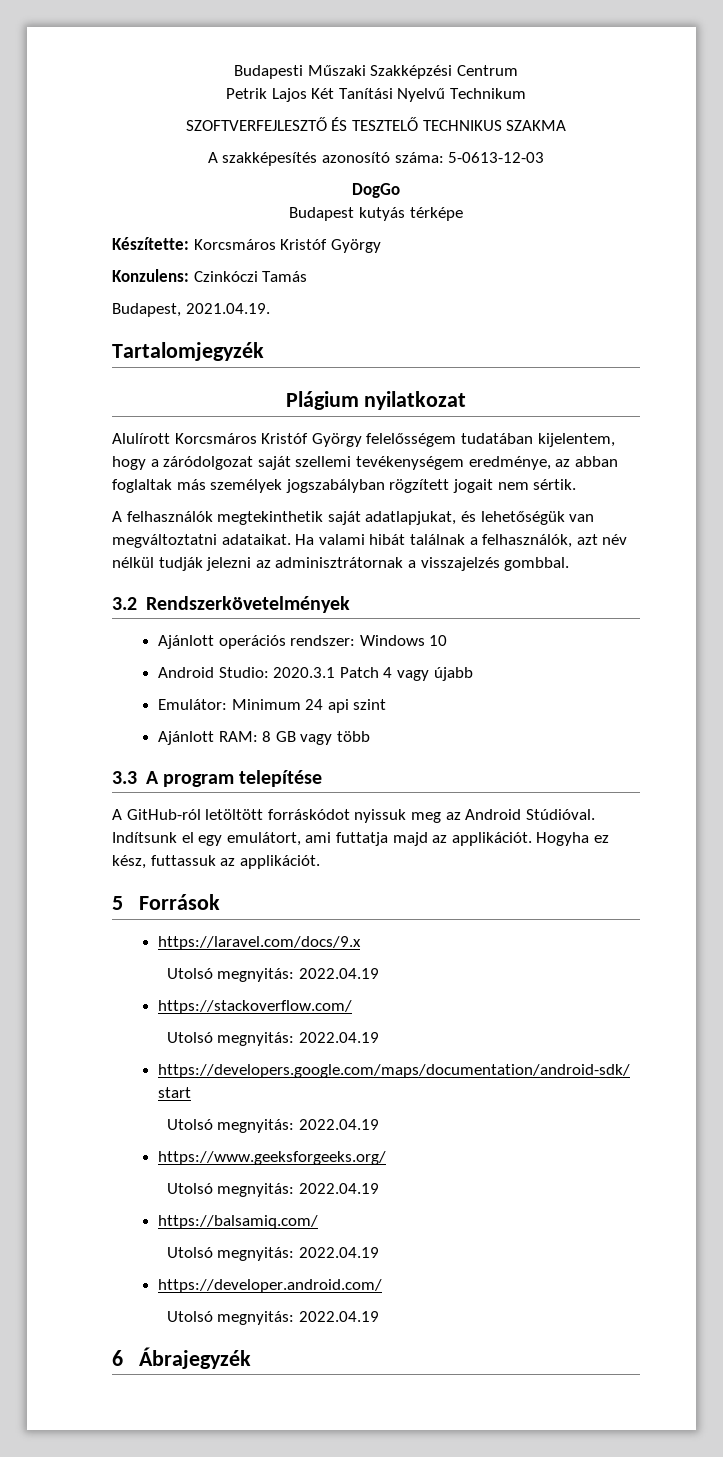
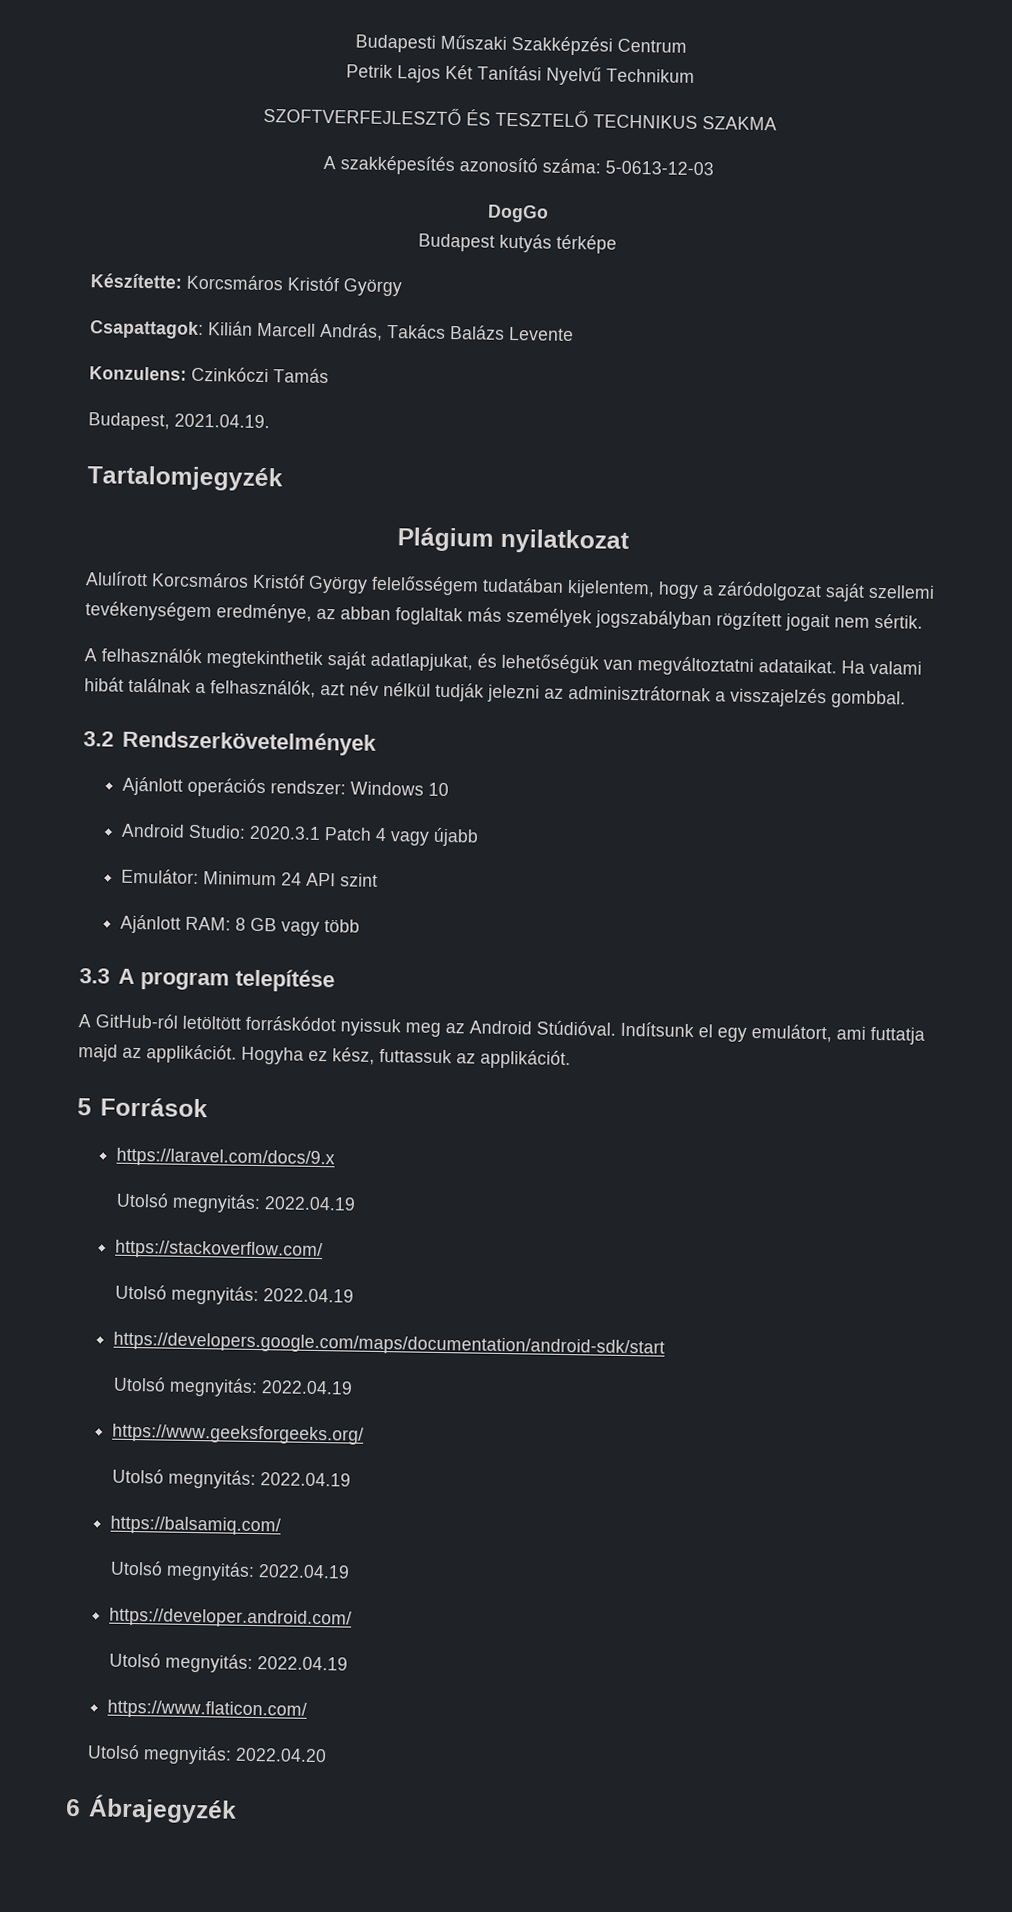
+ Csapattagok: Kilián Marcell András, Takács Balázs Levente
- Emulátor: Minimum 24 api szint
+ Emulátor: Minimum 24 API szint
+ https://www.flaticon.com/
+ Utolsó megnyitás: 2022.04.20

